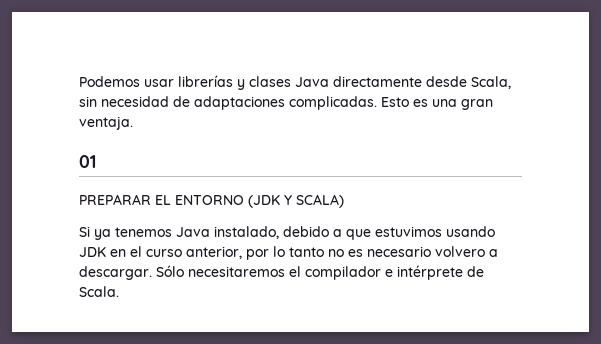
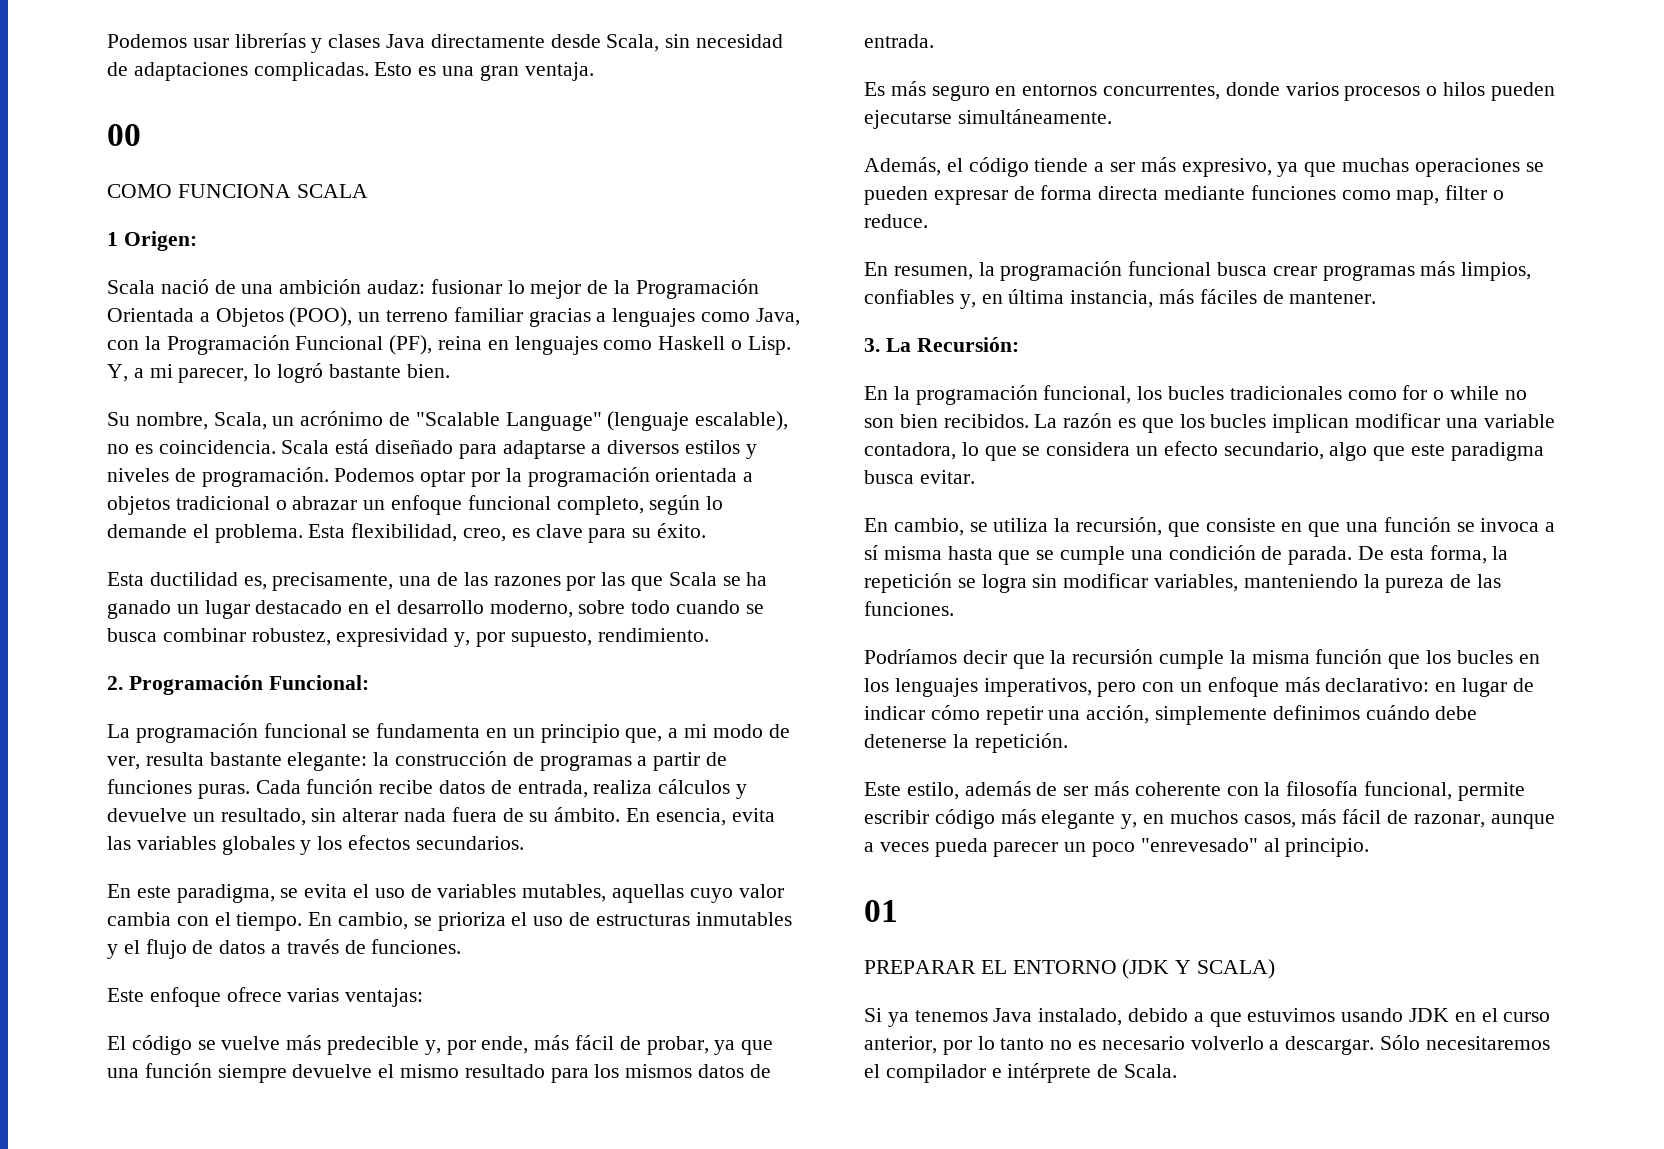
+ 00
+ COMO FUNCIONA SCALA
+ 1 Origen:
+ Scala nació de una ambición audaz: fusionar lo mejor de la Programación Orientada a Objetos (POO), un terreno familiar gracias a lenguajes como Java, con la Programación Funcional (PF), reina en lenguajes como Haskell o Lisp. Y, a mi parecer, lo logró bastante bien.
+ Su nombre, Scala, un acrónimo de "Scalable Language" (lenguaje escalable), no es coincidencia. Scala está diseñado para adaptarse a diversos estilos y niveles de programación. Podemos optar por la programación orientada a objetos tradicional o abrazar un enfoque funcional completo, según lo demande el problema. Esta flexibilidad, creo, es clave para su éxito.
+ Esta ductilidad es, precisamente, una de las razones por las que Scala se ha ganado un lugar destacado en el desarrollo moderno, sobre todo cuando se busca combinar robustez, expresividad y, por supuesto, rendimiento.
+ 2. Programación Funcional:
+ La programación funcional se fundamenta en un principio que, a mi modo de ver, resulta bastante elegante: la construcción de programas a partir de funciones puras. Cada función recibe datos de entrada, realiza cálculos y devuelve un resultado, sin alterar nada fuera de su ámbito. En esencia, evita las variables globales y los efectos secundarios.
+ En este paradigma, se evita el uso de variables mutables, aquellas cuyo valor cambia con el tiempo. En cambio, se prioriza el uso de estructuras inmutables y el flujo de datos a través de funciones.
+ Este enfoque ofrece varias ventajas:
+ El código se vuelve más predecible y, por ende, más fácil de probar, ya que una función siempre devuelve el mismo resultado para los mismos datos de entrada.
+ Es más seguro en entornos concurrentes, donde varios procesos o hilos pueden ejecutarse simultáneamente.
+ Además, el código tiende a ser más expresivo, ya que muchas operaciones se pueden expresar de forma directa mediante funciones como map, filter o reduce.
+ En resumen, la programación funcional busca crear programas más limpios, confiables y, en última instancia, más fáciles de mantener.
+ 3. La Recursión:
+ En la programación funcional, los bucles tradicionales como for o while no son bien recibidos. La razón es que los bucles implican modificar una variable contadora, lo que se considera un efecto secundario, algo que este paradigma busca evitar.
+ En cambio, se utiliza la recursión, que consiste en que una función se invoca a sí misma hasta que se cumple una condición de parada. De esta forma, la repetición se logra sin modificar variables, manteniendo la pureza de las funciones.
+ Podríamos decir que la recursión cumple la misma función que los bucles en los lenguajes imperativos, pero con un enfoque más declarativo: en lugar de indicar cómo repetir una acción, simplemente definimos cuándo debe detenerse la repetición.
+ Este estilo, además de ser más coherente con la filosofía funcional, permite escribir código más elegante y, en muchos casos, más fácil de razonar, aunque a veces pueda parecer un poco "enrevesado" al principio.
- Si ya tenemos Java instalado, debido a que estuvimos usando JDK en el curso anterior, por lo tanto no es necesario volvero a descargar.
+ Si ya tenemos Java instalado, debido a que estuvimos usando JDK en el curso anterior, por lo tanto no es necesario volverlo a descargar.

